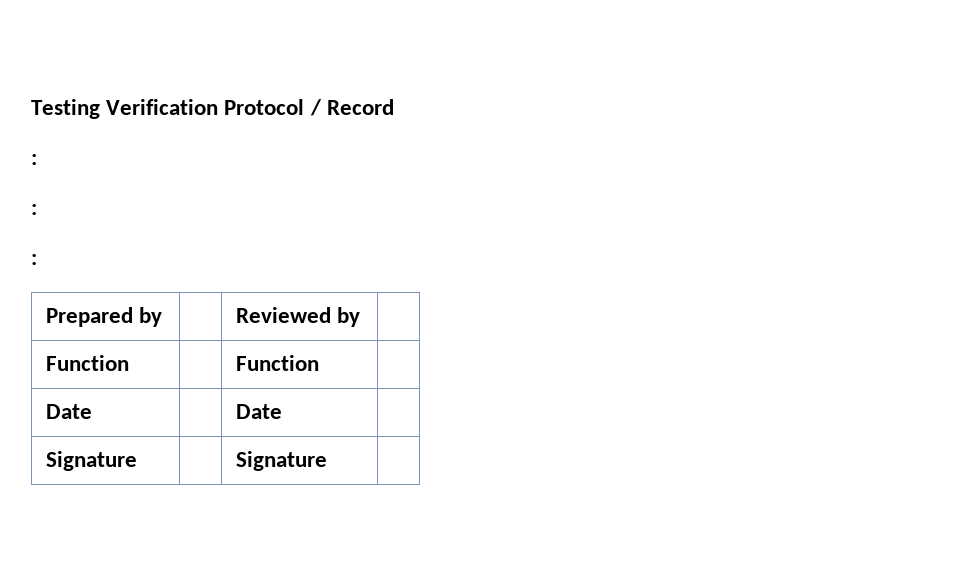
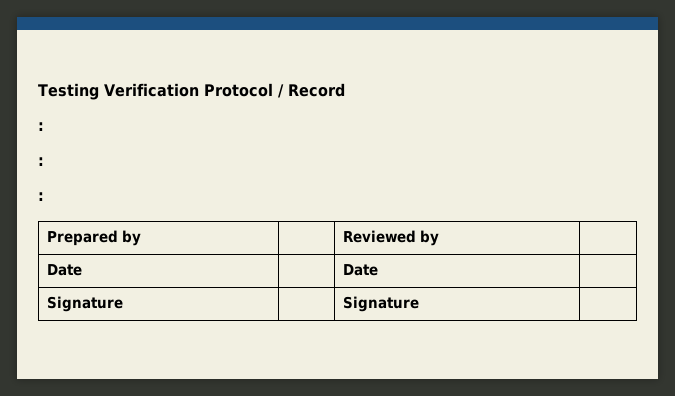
- Function | | Function |

